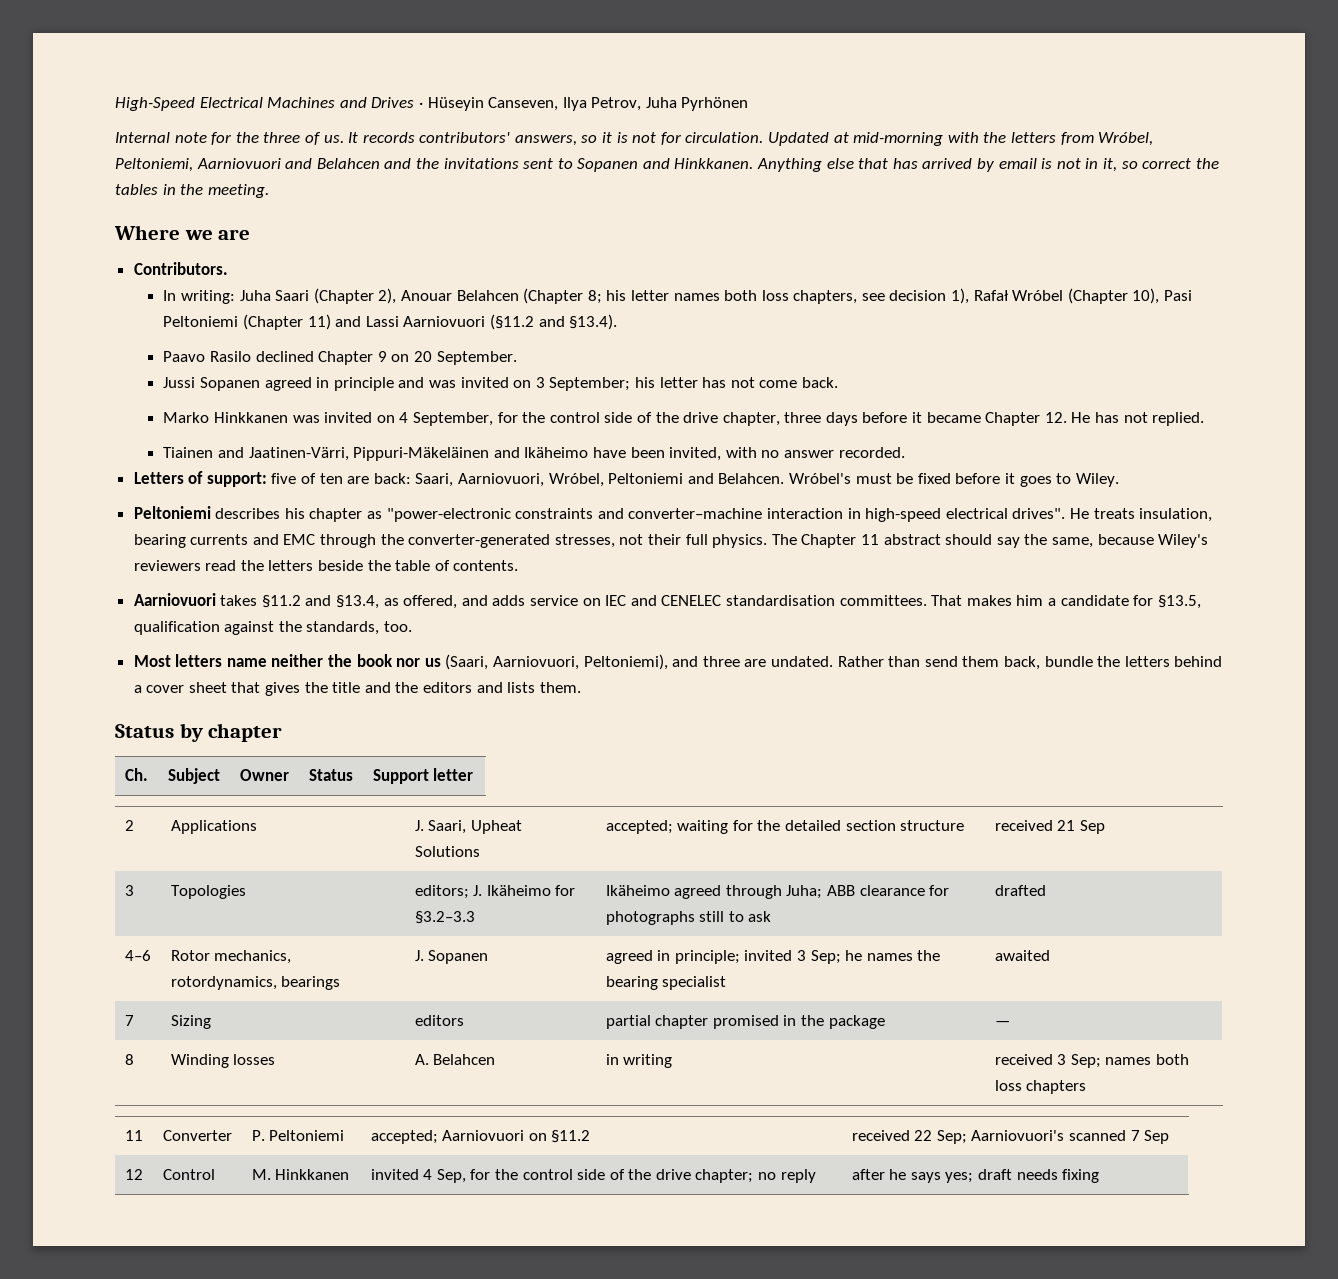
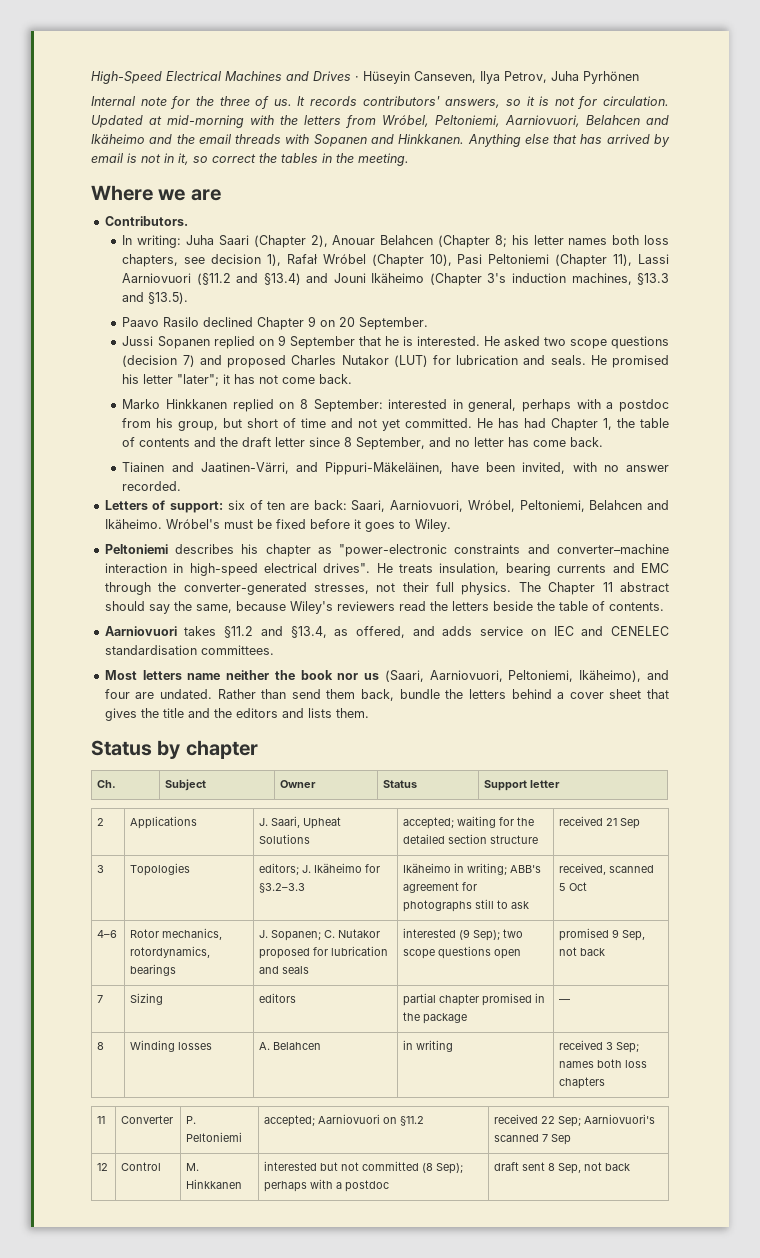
- Updated at mid-morning with the letters from Wróbel, Peltoniemi, Aarniovuori and Belahcen and the invitations sent to Sopanen and Hinkkanen.
+ Updated at mid-morning with the letters from Wróbel, Peltoniemi, Aarniovuori, Belahcen and Ikäheimo and the email threads with Sopanen and Hinkkanen.
- In writing: Juha Saari (Chapter 2), Anouar Belahcen (Chapter 8; his letter names both loss chapters, see decision 1), Rafał Wróbel (Chapter 10), Pasi Peltoniemi (Chapter 11) and Lassi Aarniovuori (§11.2 and §13.4).
+ In writing: Juha Saari (Chapter 2), Anouar Belahcen (Chapter 8; his letter names both loss chapters, see decision 1), Rafał Wróbel (Chapter 10), Pasi Peltoniemi (Chapter 11), Lassi Aarniovuori (§11.2 and §13.4) and Jouni Ikäheimo (Chapter 3's induction machines, §13.3 and §13.5).
- Jussi Sopanen agreed in principle and was invited on 3 September; his letter has not come back.
+ Jussi Sopanen replied on 9 September that he is interested. He asked two scope questions (decision 7) and proposed Charles Nutakor (LUT) for lubrication and seals. He promised his letter "later"; it has not come back.
- Marko Hinkkanen was invited on 4 September, for the control side of the drive chapter, three days before it became Chapter 12. He has not replied.
+ Marko Hinkkanen replied on 8 September: interested in general, perhaps with a postdoc from his group, but short of time and not yet committed. He has had Chapter 1, the table of contents and the draft letter since 8 September, and no letter has come back.
- Tiainen and Jaatinen-Värri, Pippuri-Mäkeläinen and Ikäheimo have been invited, with no answer recorded.
+ Tiainen and Jaatinen-Värri, and Pippuri-Mäkeläinen, have been invited, with no answer recorded.
- Letters of support: five of ten are back: Saari, Aarniovuori, Wróbel, Peltoniemi and Belahcen.
+ Letters of support: six of ten are back: Saari, Aarniovuori, Wróbel, Peltoniemi, Belahcen and Ikäheimo.
- That makes him a candidate for §13.5, qualification against the standards, too.
- Most letters name neither the book nor us (Saari, Aarniovuori, Peltoniemi), and three are undated.
+ Most letters name neither the book nor us (Saari, Aarniovuori, Peltoniemi, Ikäheimo), and four are undated.
- 3 | Topologies | editors; J. Ikäheimo for §3.2–3.3 | Ikäheimo agreed through Juha; ABB clearance for photographs still to ask | drafted
+ 3 | Topologies | editors; J. Ikäheimo for §3.2–3.3 | Ikäheimo in writing; ABB's agreement for photographs still to ask | received, scanned 5 Oct
- 4–6 | Rotor mechanics, rotordynamics, bearings | J. Sopanen | agreed in principle; invited 3 Sep; he names the bearing specialist | awaited
+ 4–6 | Rotor mechanics, rotordynamics, bearings | J. Sopanen; C. Nutakor proposed for lubrication and seals | interested (9 Sep); two scope questions open | promised 9 Sep, not back
- 12 | Control | M. Hinkkanen | invited 4 Sep, for the control side of the drive chapter; no reply | after he says yes; draft needs fixing
+ 12 | Control | M. Hinkkanen | interested but not committed (8 Sep); perhaps with a postdoc | draft sent 8 Sep, not back

